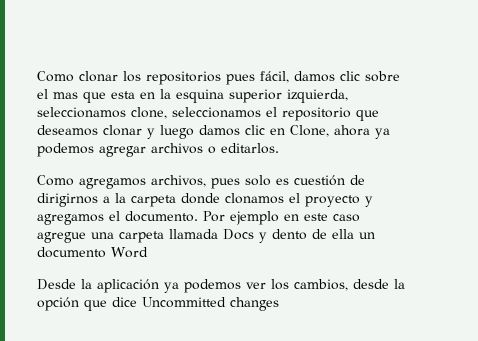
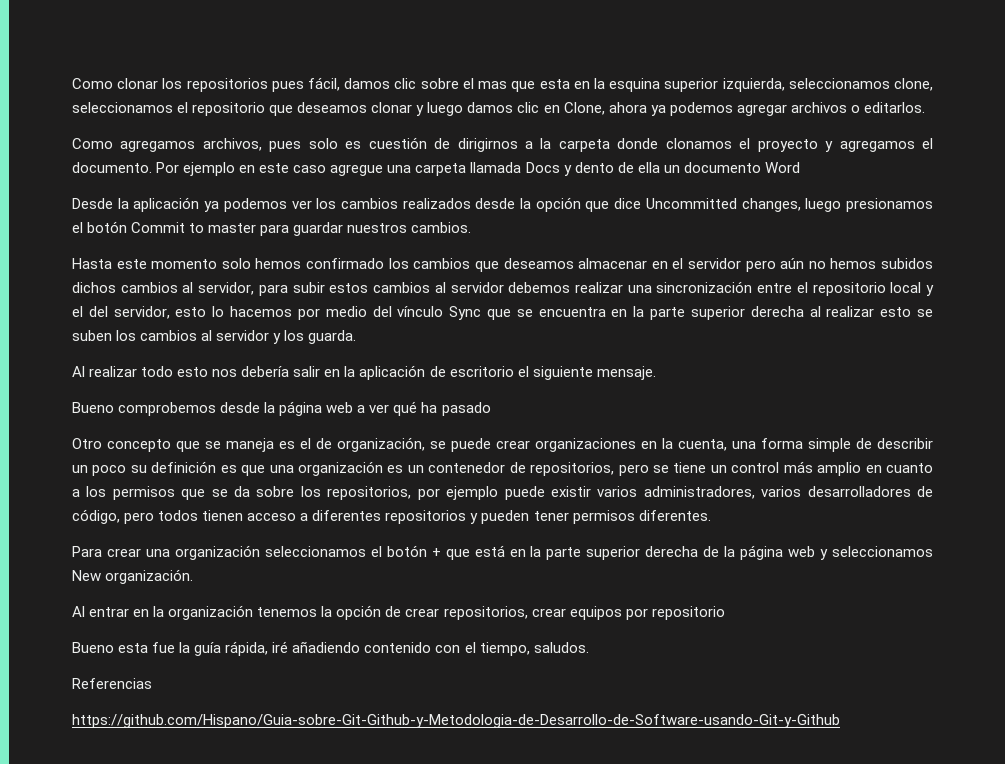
- Desde la aplicación ya podemos ver los cambios, desde la opción que dice Uncommitted changes
+ Desde la aplicación ya podemos ver los cambios realizados desde la opción que dice Uncommitted changes, luego presionamos el botón Commit to master para guardar nuestros cambios.
+ Hasta este momento solo hemos confirmado los cambios que deseamos almacenar en el servidor pero aún no hemos subidos dichos cambios al servidor, para subir estos cambios al servidor debemos realizar una sincronización entre el repositorio local y el del servidor, esto lo hacemos por medio del vínculo Sync que se encuentra en la parte superior derecha al realizar esto se suben los cambios al servidor y los guarda.
+ Al realizar todo esto nos debería salir en la aplicación de escritorio el siguiente mensaje.
+ Bueno comprobemos desde la página web a ver qué ha pasado
+ Otro concepto que se maneja es el de organización, se puede crear organizaciones en la cuenta, una forma simple de describir un poco su definición es que una organización es un contenedor de repositorios, pero se tiene un control más amplio en cuanto a los permisos que se da sobre los repositorios, por ejemplo puede existir varios administradores, varios desarrolladores de código, pero todos tienen acceso a diferentes repositorios y pueden tener permisos diferentes.
+ Para crear una organización seleccionamos el botón + que está en la parte superior derecha de la página web y seleccionamos New organización.
+ Al entrar en la organización tenemos la opción de crear repositorios, crear equipos por repositorio
+ Bueno esta fue la guía rápida, iré añadiendo contenido con el tiempo, saludos.
+ Referencias
+ https://github.com/Hispano/Guia-sobre-Git-Github-y-Metodologia-de-Desarrollo-de-Software-usando-Git-y-Github

